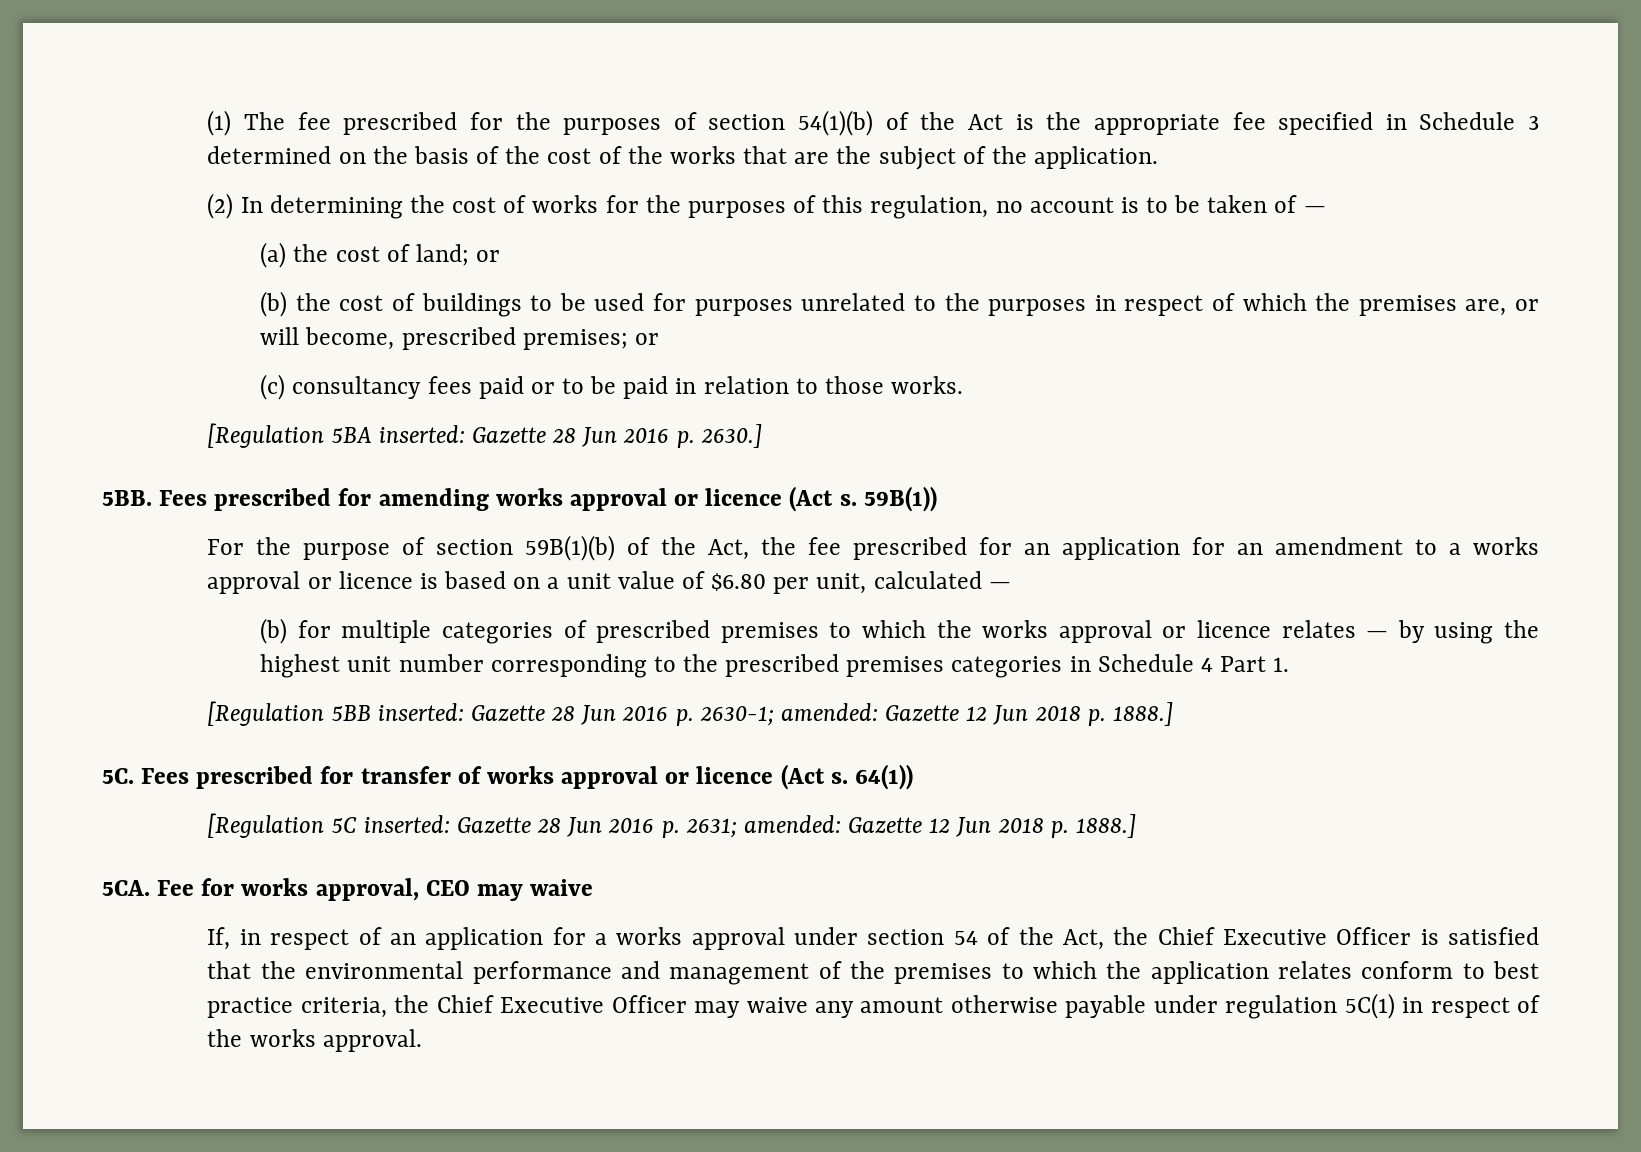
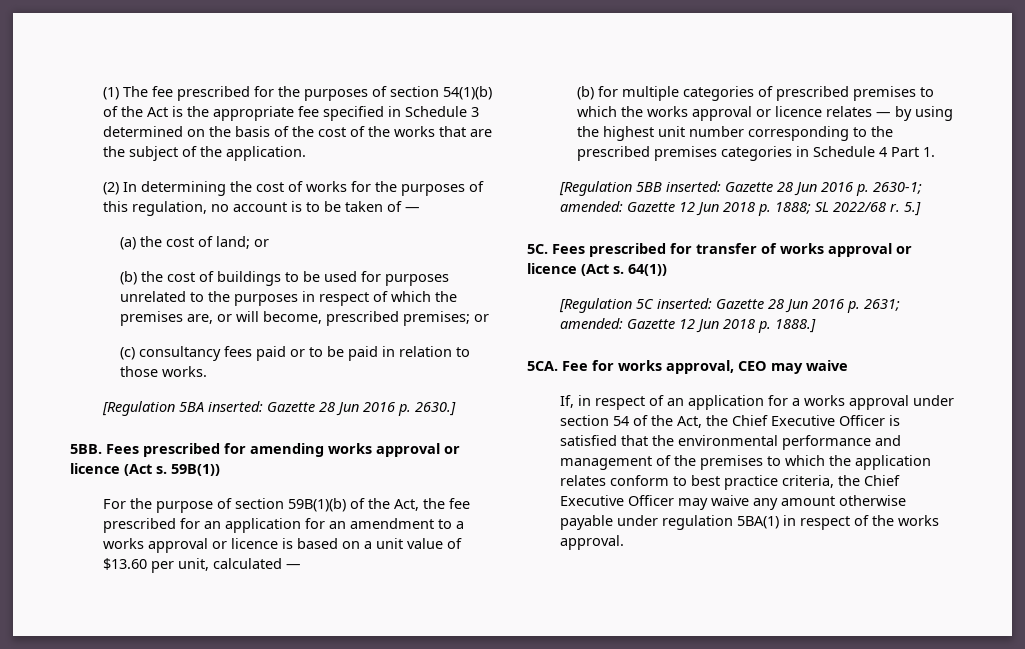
- For the purpose of section 59B(1)(b) of the Act, the fee prescribed for an application for an amendment to a works approval or licence is based on a unit value of $6.80 per unit, calculated —
+ For the purpose of section 59B(1)(b) of the Act, the fee prescribed for an application for an amendment to a works approval or licence is based on a unit value of $13.60 per unit, calculated —
- [Regulation 5BB inserted: Gazette 28 Jun 2016 p. 2630-1; amended: Gazette 12 Jun 2018 p. 1888.]
+ [Regulation 5BB inserted: Gazette 28 Jun 2016 p. 2630-1; amended: Gazette 12 Jun 2018 p. 1888; SL 2022/68 r. 5.]
- If, in respect of an application for a works approval under section 54 of the Act, the Chief Executive Officer is satisfied that the environmental performance and management of the premises to which the application relates conform to best practice criteria, the Chief Executive Officer may waive any amount otherwise payable under regulation 5C(1) in respect of the works approval.
+ If, in respect of an application for a works approval under section 54 of the Act, the Chief Executive Officer is satisfied that the environmental performance and management of the premises to which the application relates conform to best practice criteria, the Chief Executive Officer may waive any amount otherwise payable under regulation 5BA(1) in respect of the works approval.

